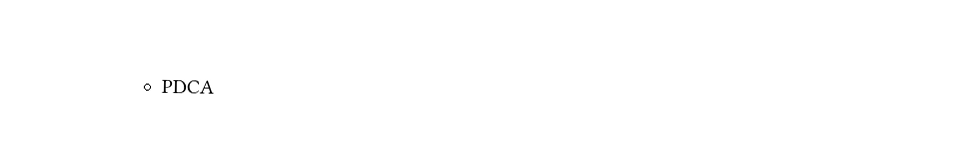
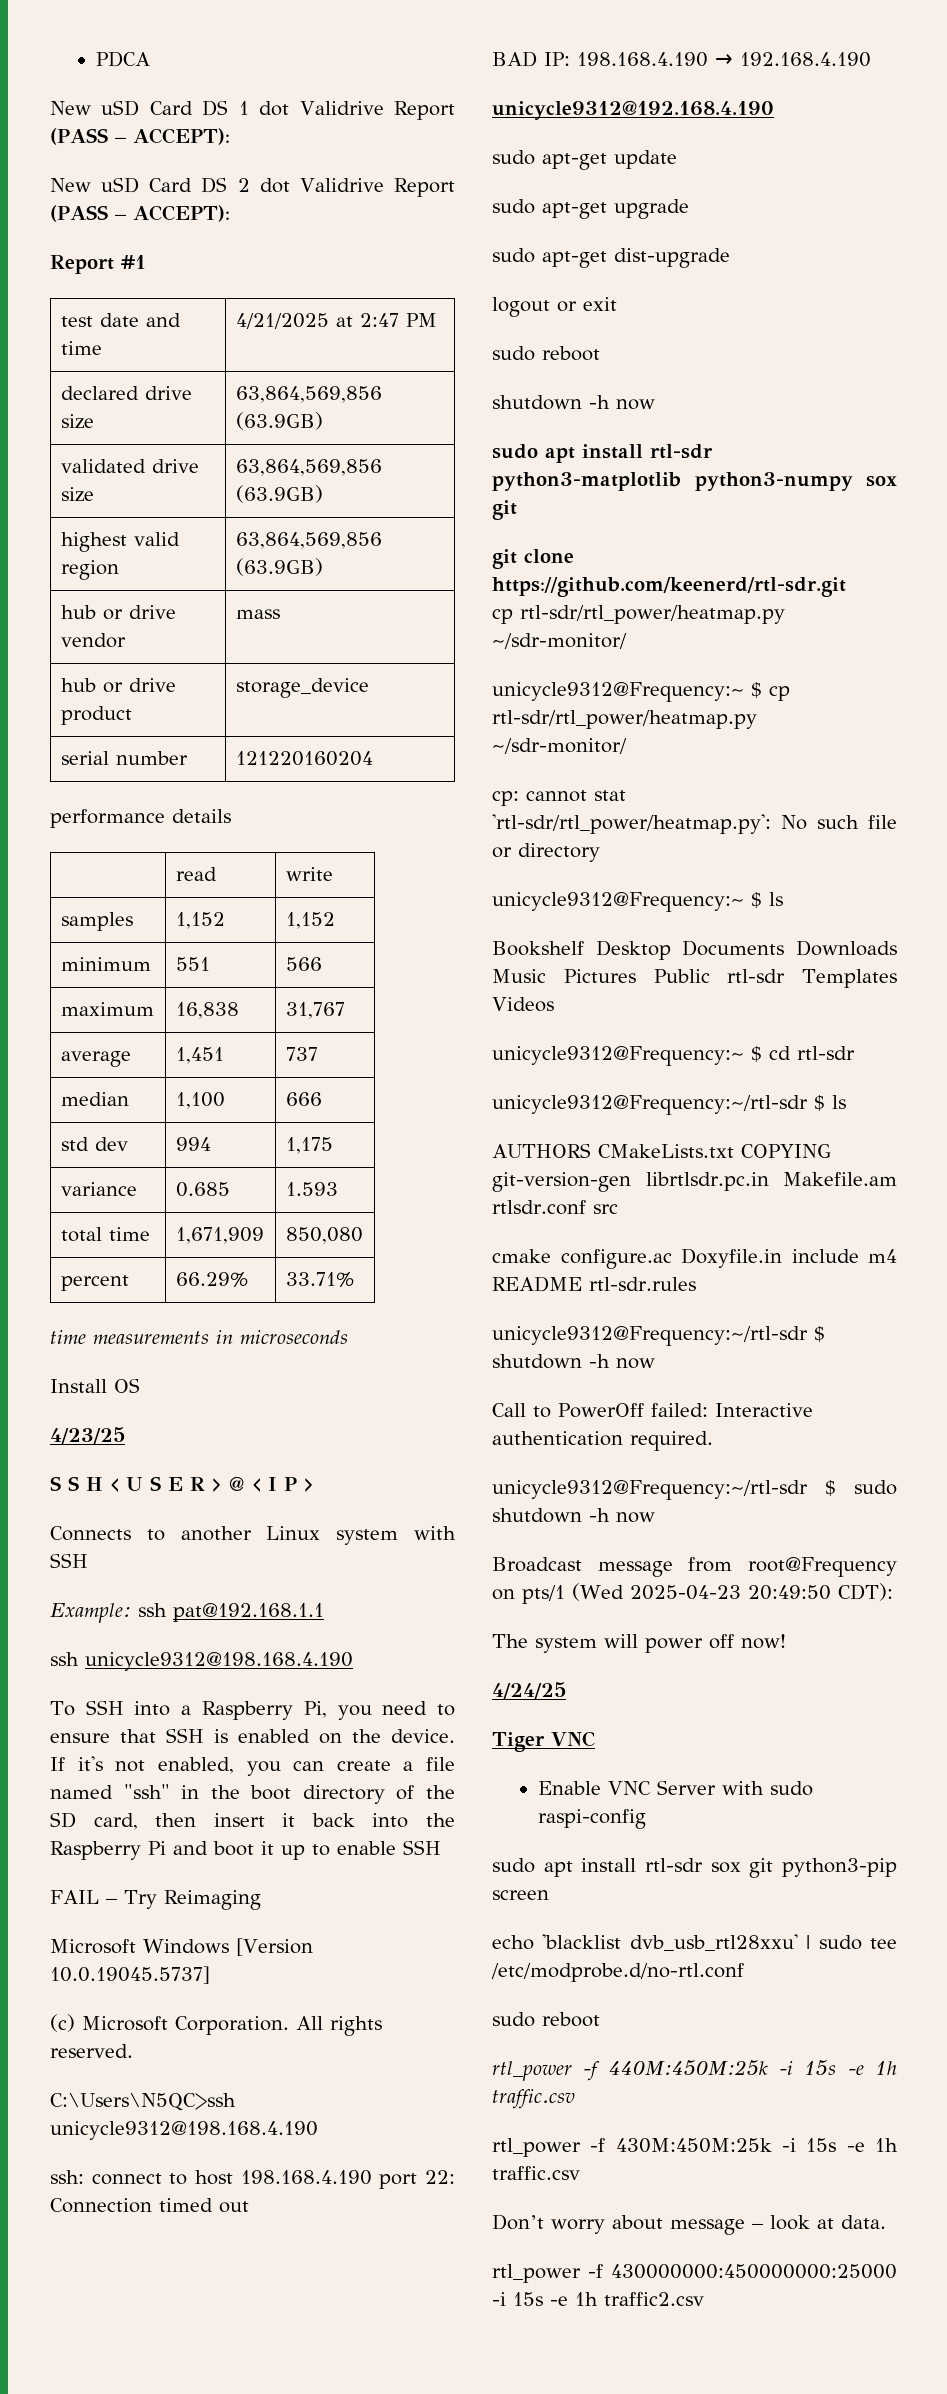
+ New uSD Card DS 1 dot Validrive Report (PASS – ACCEPT):
+ New uSD Card DS 2 dot Validrive Report (PASS – ACCEPT):
+ Report #1
+ test date and time | 4/21/2025 at 2:47 PM
+ declared drive size | 63,864,569,856 (63.9GB)
+ validated drive size | 63,864,569,856 (63.9GB)
+ highest valid region | 63,864,569,856 (63.9GB)
+ hub or drive vendor | mass
+ hub or drive product | storage_device
+ serial number | 121220160204
+ performance details
+ | read | write
+ samples | 1,152 | 1,152
+ minimum | 551 | 566
+ maximum | 16,838 | 31,767
+ average | 1,451 | 737
+ median | 1,100 | 666
+ std dev | 994 | 1,175
+ variance | 0.685 | 1.593
+ total time | 1,671,909 | 850,080
+ percent | 66.29% | 33.71%
+ time measurements in microseconds
+ Install OS
+ 4/23/25
+ S S H < U S E R > @ < I P >
+ Connects to another Linux system with SSH
+ Example: ssh pat@192.168.1.1
+ ssh unicycle9312@198.168.4.190
+ To SSH into a Raspberry Pi, you need to ensure that SSH is enabled on the device. If it's not enabled, you can create a file named "ssh" in the boot directory of the SD card, then insert it back into the Raspberry Pi and boot it up to enable SSH
+ FAIL – Try Reimaging
+ Microsoft Windows [Version 10.0.19045.5737]
+ (c) Microsoft Corporation. All rights reserved.
+ C:\Users\N5QC>ssh unicycle9312@198.168.4.190
+ ssh: connect to host 198.168.4.190 port 22: Connection timed out
+ BAD IP: 198.168.4.190 → 192.168.4.190
+ unicycle9312@192.168.4.190
+ sudo apt-get update
+ sudo apt-get upgrade
+ sudo apt-get dist-upgrade
+ logout or exit
+ sudo reboot
+ shutdown -h now
+ sudo apt install rtl-sdr python3-matplotlib python3-numpy sox git
+ git clone https://github.com/keenerd/rtl-sdr.git
+ cp rtl-sdr/rtl_power/heatmap.py ~/sdr-monitor/
+ unicycle9312@Frequency:~ $ cp rtl-sdr/rtl_power/heatmap.py ~/sdr-monitor/
+ cp: cannot stat 'rtl-sdr/rtl_power/heatmap.py': No such file or directory
+ unicycle9312@Frequency:~ $ ls
+ Bookshelf Desktop Documents Downloads Music Pictures Public rtl-sdr Templates Videos
+ unicycle9312@Frequency:~ $ cd rtl-sdr
+ unicycle9312@Frequency:~/rtl-sdr $ ls
+ AUTHORS CMakeLists.txt COPYING git-version-gen librtlsdr.pc.in Makefile.am rtlsdr.conf src
+ cmake configure.ac Doxyfile.in include m4 README rtl-sdr.rules
+ unicycle9312@Frequency:~/rtl-sdr $ shutdown -h now
+ Call to PowerOff failed: Interactive authentication required.
+ unicycle9312@Frequency:~/rtl-sdr $ sudo shutdown -h now
+ Broadcast message from root@Frequency on pts/1 (Wed 2025-04-23 20:49:50 CDT):
+ The system will power off now!
+ 4/24/25
+ Tiger VNC
+ Enable VNC Server with sudo raspi-config
+ sudo apt install rtl-sdr sox git python3-pip screen
+ echo 'blacklist dvb_usb_rtl28xxu' | sudo tee /etc/modprobe.d/no-rtl.conf
+ sudo reboot
+ rtl_power -f 440M:450M:25k -i 15s -e 1h traffic.csv
+ rtl_power -f 430M:450M:25k -i 15s -e 1h traffic.csv
+ Don’t worry about message – look at data.
+ rtl_power -f 430000000:450000000:25000 -i 15s -e 1h traffic2.csv

